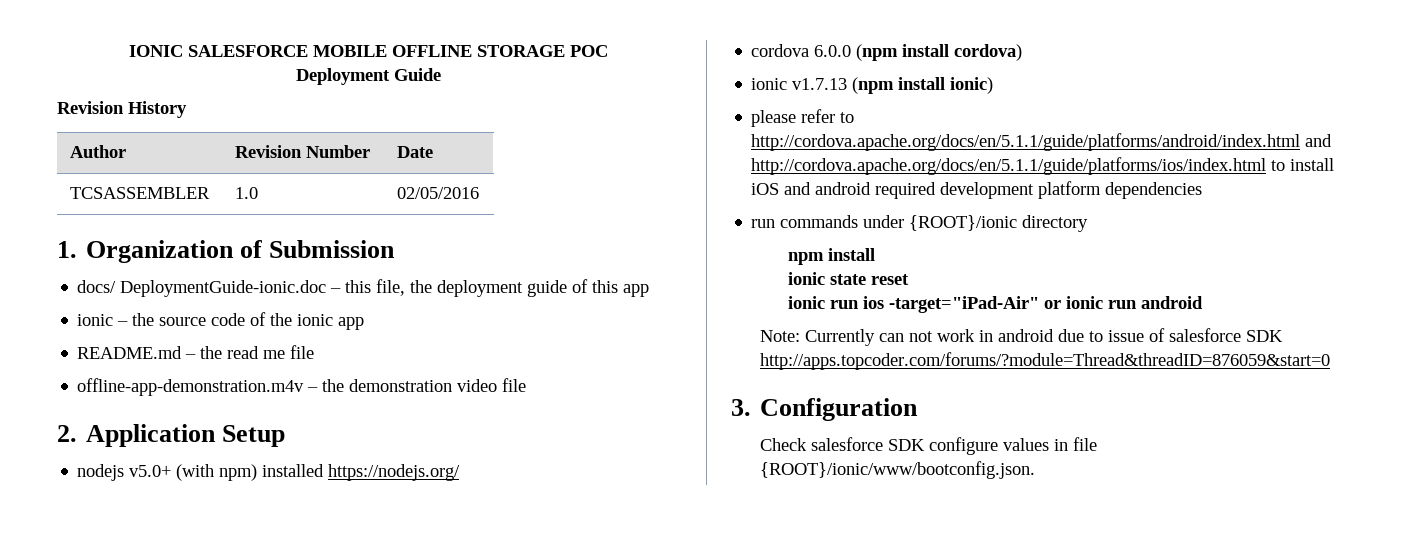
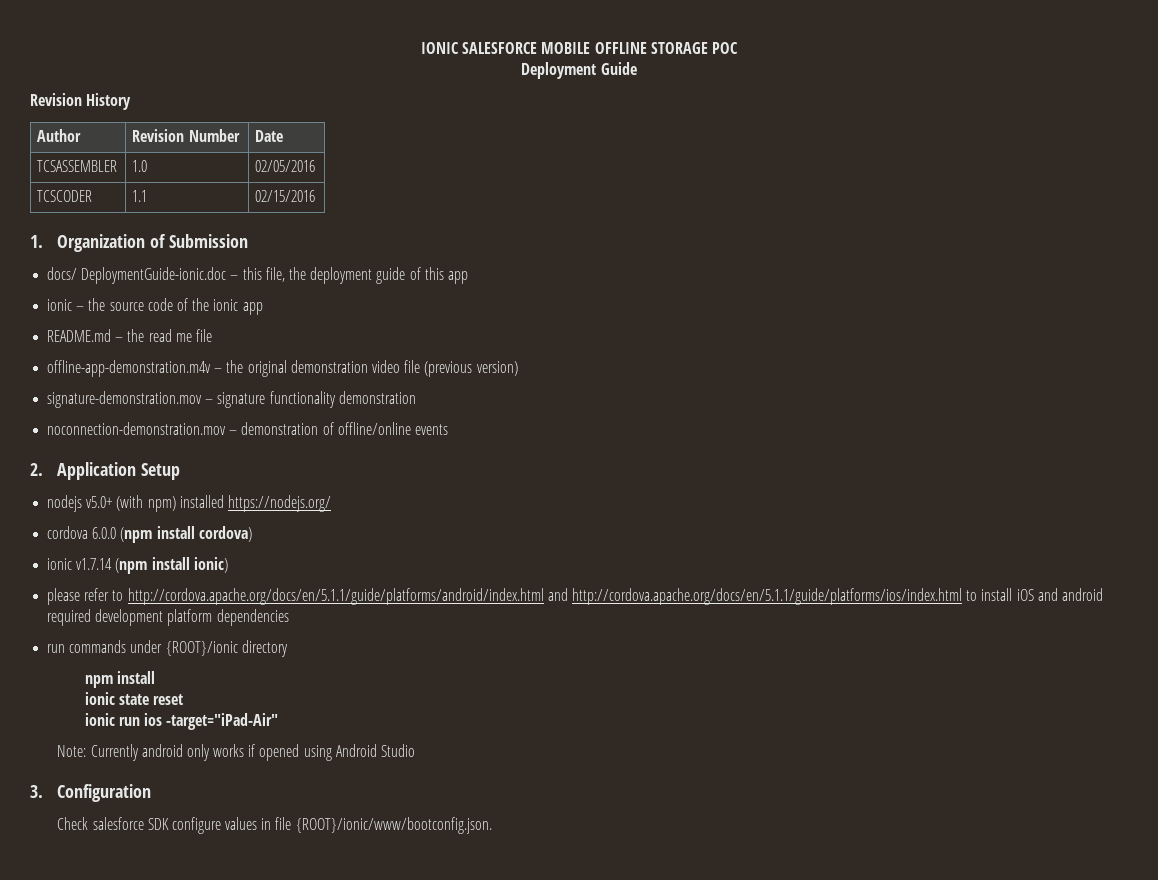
+ TCSCODER | 1.1 | 02/15/2016
- offline-app-demonstration.m4v – the demonstration video file
+ offline-app-demonstration.m4v – the original demonstration video file (previous version)
+ signature-demonstration.mov – signature functionality demonstration
+ noconnection-demonstration.mov – demonstration of offline/online events
- ionic v1.7.13 (npm install ionic)
+ ionic v1.7.14 (npm install ionic)
- ionic run ios -target="iPad-Air" or ionic run android
- Note: Currently can not work in android due to issue of salesforce SDK http://apps.topcoder.com/forums/?module=Thread&threadID=876059&start=0
+ ionic run ios -target="iPad-Air"
+ Note: Currently android only works if opened using Android Studio

